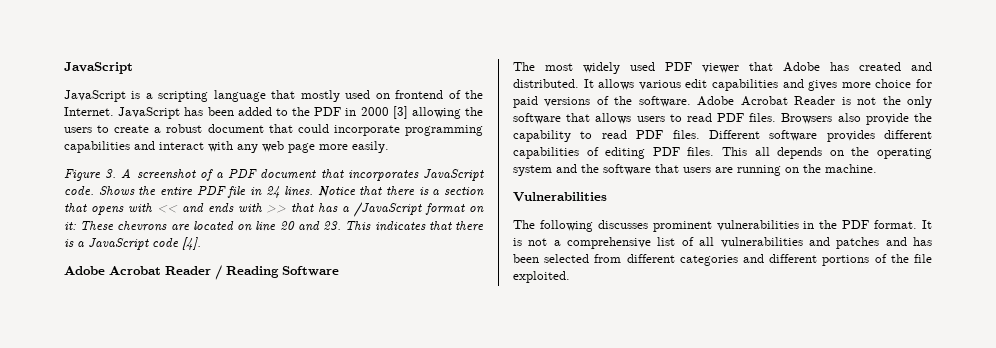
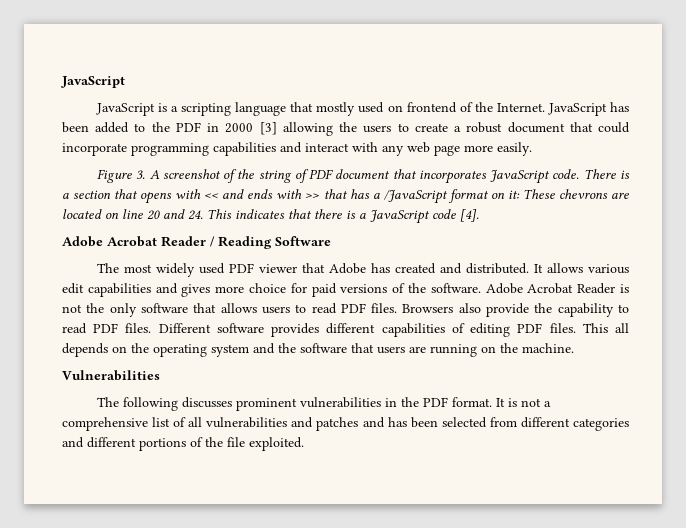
- Figure 3. A screenshot of a PDF document that incorporates JavaScript code.
+ Figure 3. A screenshot of the string of PDF document that incorporates JavaScript code.
- Shows the entire PDF file in 24 lines. Notice that there is a section that opens with << and ends with >> that has a /JavaScript format on it: These chevrons are located on line 20 and 23. This indicates that there is a JavaScript code [4].
+ There is a section that opens with << and ends with >> that has a /JavaScript format on it: These chevrons are located on line 20 and 24. This indicates that there is a JavaScript code [4].

